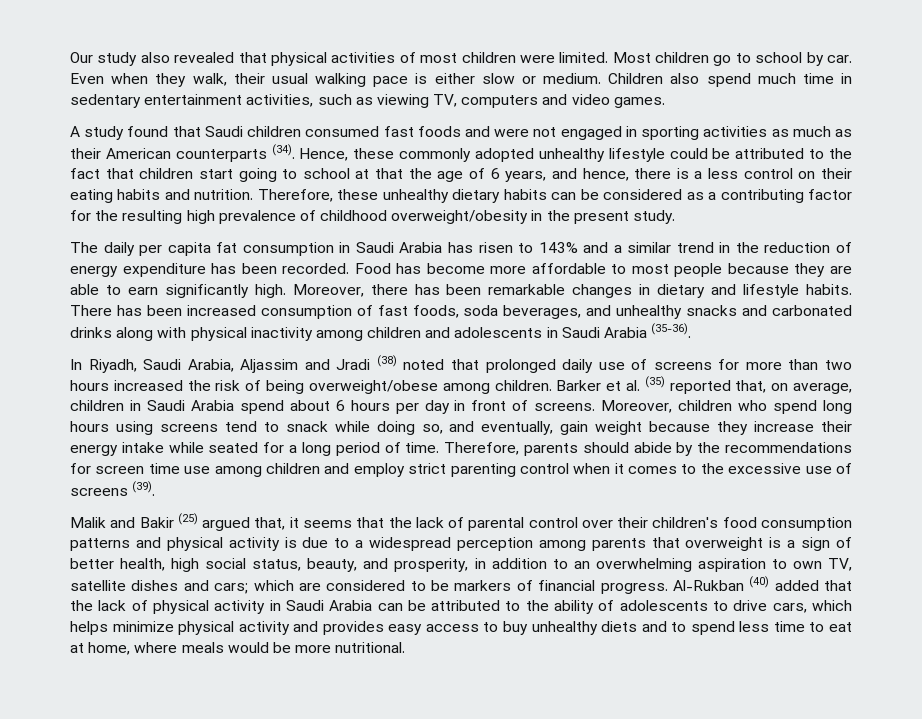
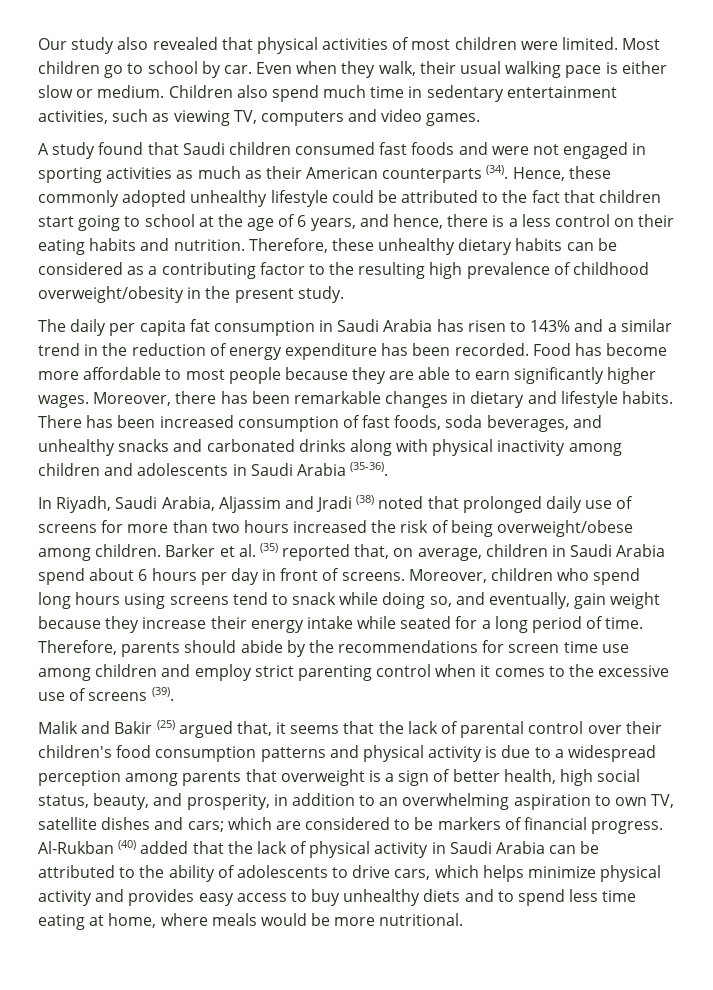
- Hence, these commonly adopted unhealthy lifestyle could be attributed to the fact that children start going to school at that the age of 6 years, and hence, there is a less control on their eating habits and nutrition.
+ Hence, these commonly adopted unhealthy lifestyle could be attributed to the fact that children start going to school at the age of 6 years, and hence, there is a less control on their eating habits and nutrition.
- Therefore, these unhealthy dietary habits can be considered as a contributing factor for the resulting high prevalence of childhood overweight/obesity in the present study.
+ Therefore, these unhealthy dietary habits can be considered as a contributing factor to the resulting high prevalence of childhood overweight/obesity in the present study.
- Food has become more affordable to most people because they are able to earn significantly high.
+ Food has become more affordable to most people because they are able to earn significantly higher wages.
- Al-Rukban (40) added that the lack of physical activity in Saudi Arabia can be attributed to the ability of adolescents to drive cars, which helps minimize physical activity and provides easy access to buy unhealthy diets and to spend less time to eat at home, where meals would be more nutritional.
+ Al-Rukban (40) added that the lack of physical activity in Saudi Arabia can be attributed to the ability of adolescents to drive cars, which helps minimize physical activity and provides easy access to buy unhealthy diets and to spend less time eating at home, where meals would be more nutritional.

